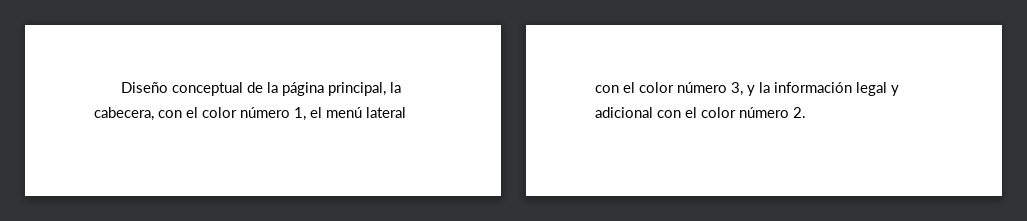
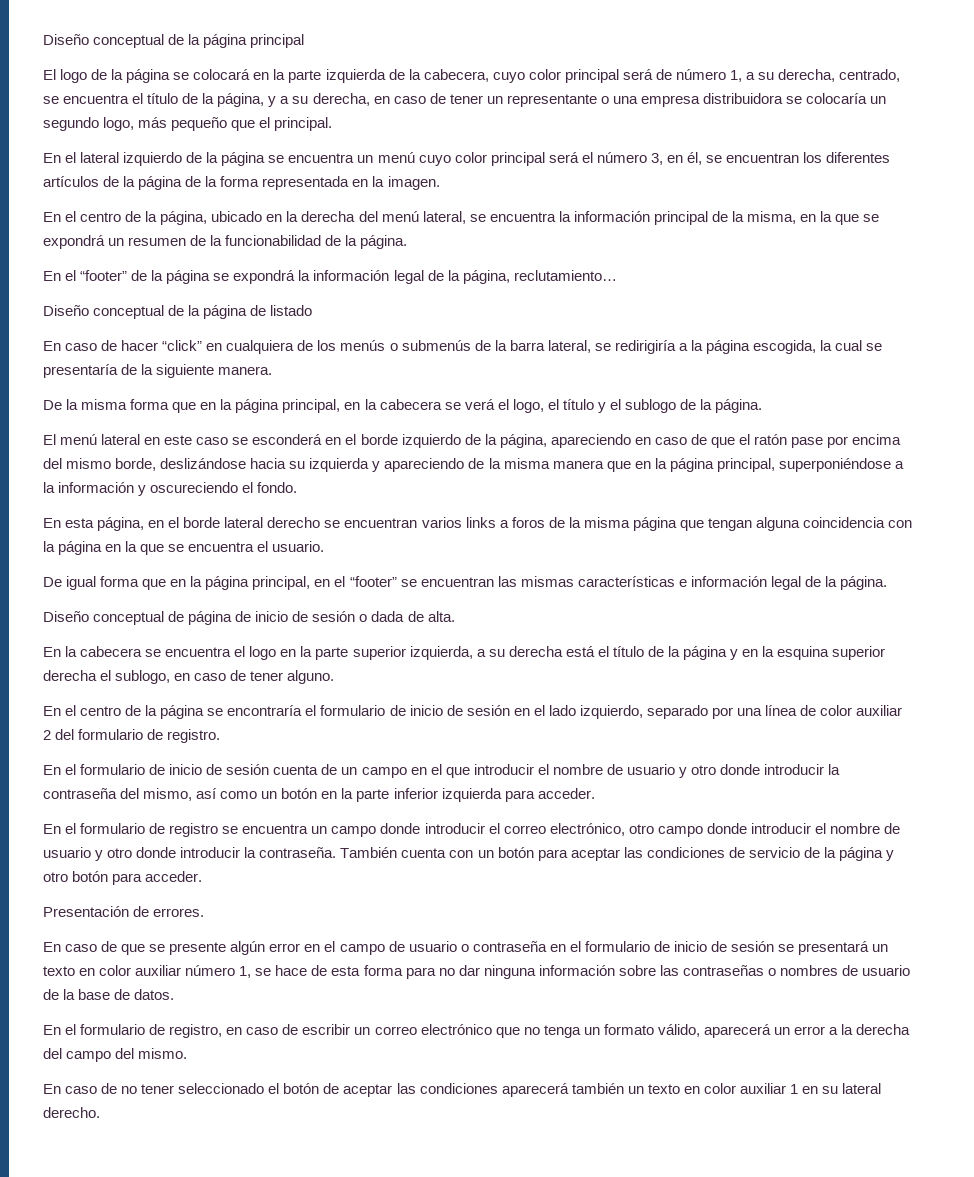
- Diseño conceptual de la página principal, la cabecera, con el color número 1, el menú lateral con el color número 3, y la información legal y adicional con el color número 2.
+ Diseño conceptual de la página principal
+ El logo de la página se colocará en la parte izquierda de la cabecera, cuyo color principal será de número 1, a su derecha, centrado, se encuentra el título de la página, y a su derecha, en caso de tener un representante o una empresa distribuidora se colocaría un segundo logo, más pequeño que el principal.
+ En el lateral izquierdo de la página se encuentra un menú cuyo color principal será el número 3, en él, se encuentran los diferentes artículos de la página de la forma representada en la imagen.
+ En el centro de la página, ubicado en la derecha del menú lateral, se encuentra la información principal de la misma, en la que se expondrá un resumen de la funcionabilidad de la página.
+ En el “footer” de la página se expondrá la información legal de la página, reclutamiento…
+ Diseño conceptual de la página de listado
+ En caso de hacer “click” en cualquiera de los menús o submenús de la barra lateral, se redirigiría a la página escogida, la cual se presentaría de la siguiente manera.
+ De la misma forma que en la página principal, en la cabecera se verá el logo, el título y el sublogo de la página.
+ El menú lateral en este caso se esconderá en el borde izquierdo de la página, apareciendo en caso de que el ratón pase por encima del mismo borde, deslizándose hacia su izquierda y apareciendo de la misma manera que en la página principal, superponiéndose a la información y oscureciendo el fondo.
+ En esta página, en el borde lateral derecho se encuentran varios links a foros de la misma página que tengan alguna coincidencia con la página en la que se encuentra el usuario.
+ De igual forma que en la página principal, en el “footer” se encuentran las mismas características e información legal de la página.
+ Diseño conceptual de página de inicio de sesión o dada de alta.
+ En la cabecera se encuentra el logo en la parte superior izquierda, a su derecha está el título de la página y en la esquina superior derecha el sublogo, en caso de tener alguno.
+ En el centro de la página se encontraría el formulario de inicio de sesión en el lado izquierdo, separado por una línea de color auxiliar 2 del formulario de registro.
+ En el formulario de inicio de sesión cuenta de un campo en el que introducir el nombre de usuario y otro donde introducir la contraseña del mismo, así como un botón en la parte inferior izquierda para acceder.
+ En el formulario de registro se encuentra un campo donde introducir el correo electrónico, otro campo donde introducir el nombre de usuario y otro donde introducir la contraseña. También cuenta con un botón para aceptar las condiciones de servicio de la página y otro botón para acceder.
+ Presentación de errores.
+ En caso de que se presente algún error en el campo de usuario o contraseña en el formulario de inicio de sesión se presentará un texto en color auxiliar número 1, se hace de esta forma para no dar ninguna información sobre las contraseñas o nombres de usuario de la base de datos.
+ En el formulario de registro, en caso de escribir un correo electrónico que no tenga un formato válido, aparecerá un error a la derecha del campo del mismo.
+ En caso de no tener seleccionado el botón de aceptar las condiciones aparecerá también un texto en color auxiliar 1 en su lateral derecho.

